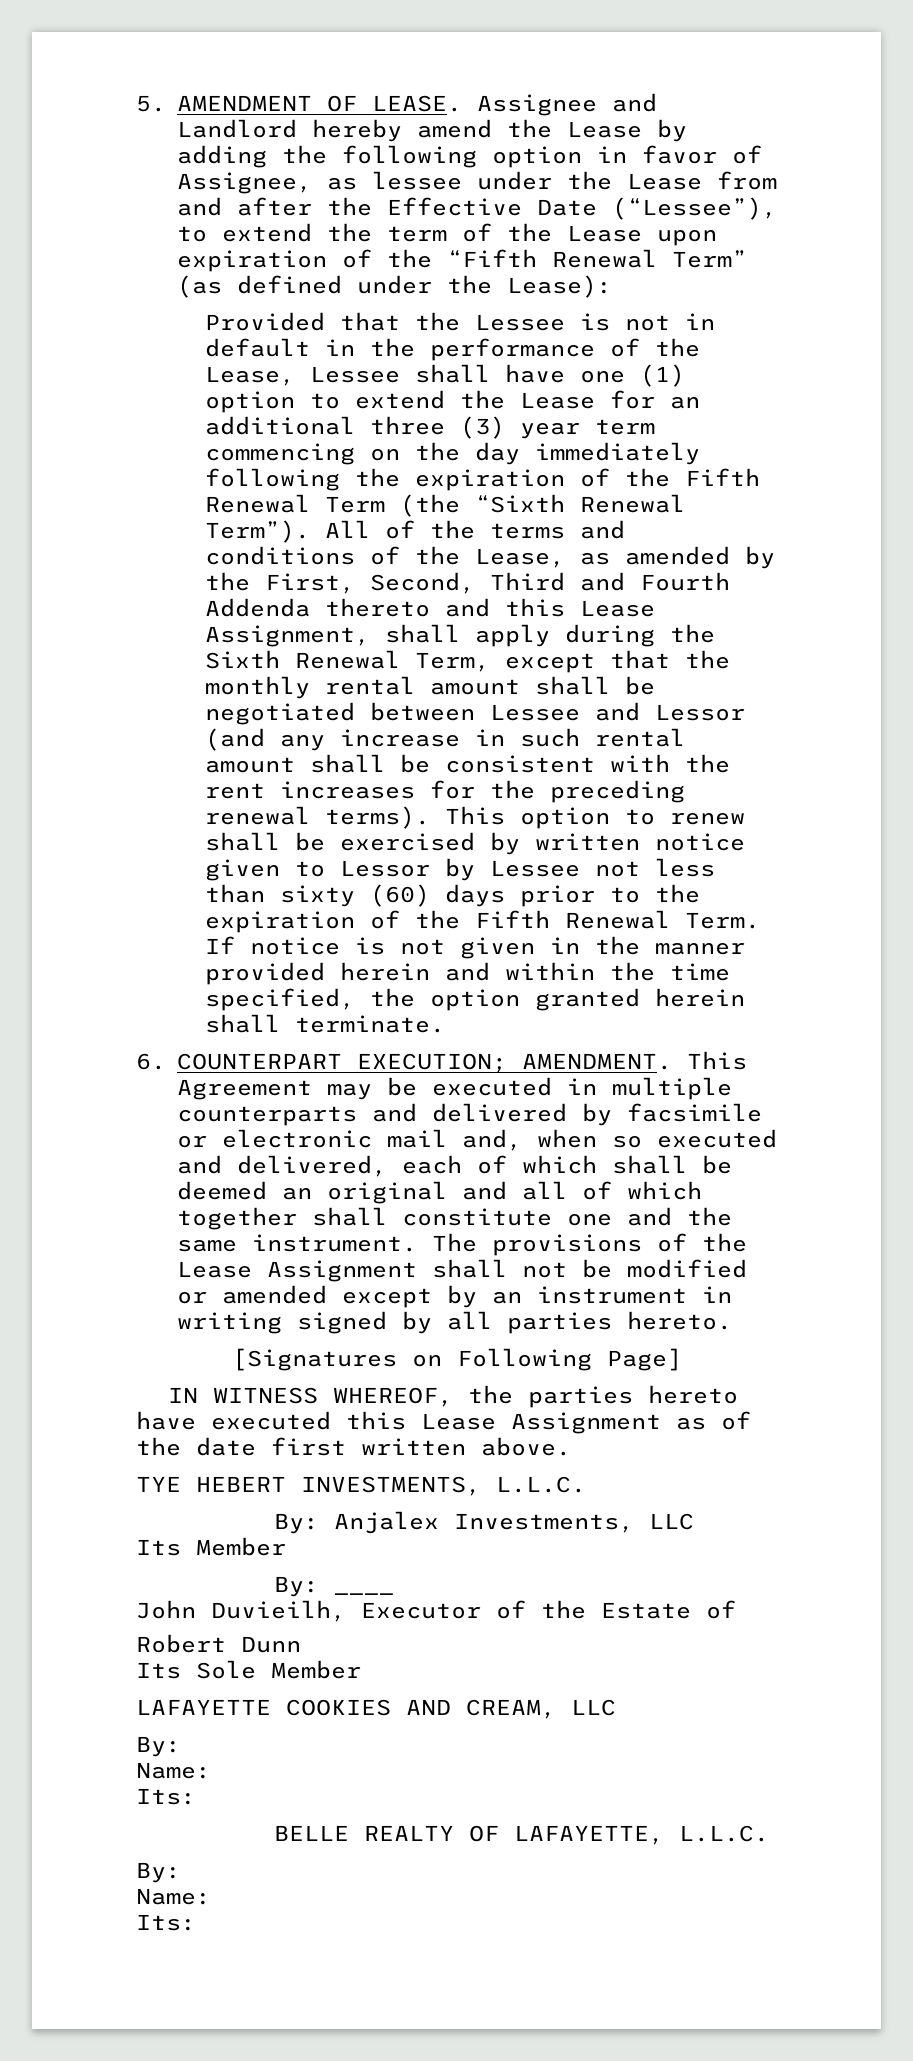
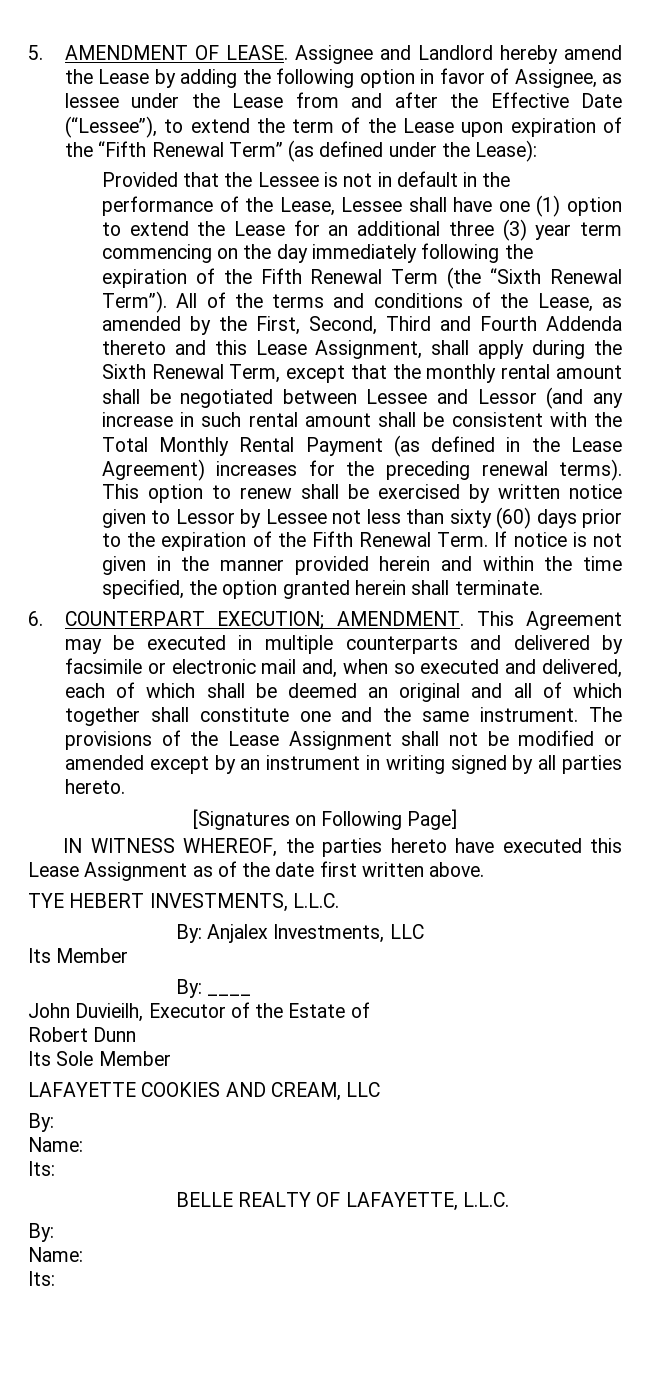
- All of the terms and conditions of the Lease, as amended by the First, Second, Third and Fourth Addenda thereto and this Lease Assignment, shall apply during the Sixth Renewal Term, except that the monthly rental amount shall be negotiated between Lessee and Lessor (and any increase in such rental amount shall be consistent with the rent increases for the preceding renewal terms).
+ All of the terms and conditions of the Lease, as amended by the First, Second, Third and Fourth Addenda thereto and this Lease Assignment, shall apply during the Sixth Renewal Term, except that the monthly rental amount shall be negotiated between Lessee and Lessor (and any increase in such rental amount shall be consistent with the Total Monthly Rental Payment (as defined in the Lease Agreement) increases for the preceding renewal terms).

